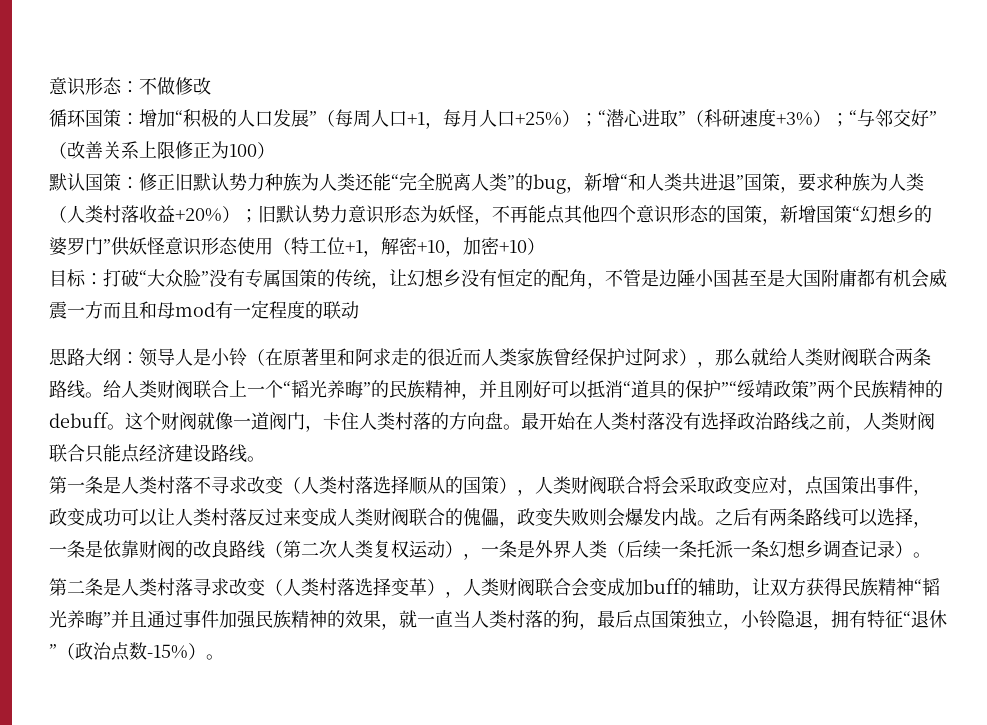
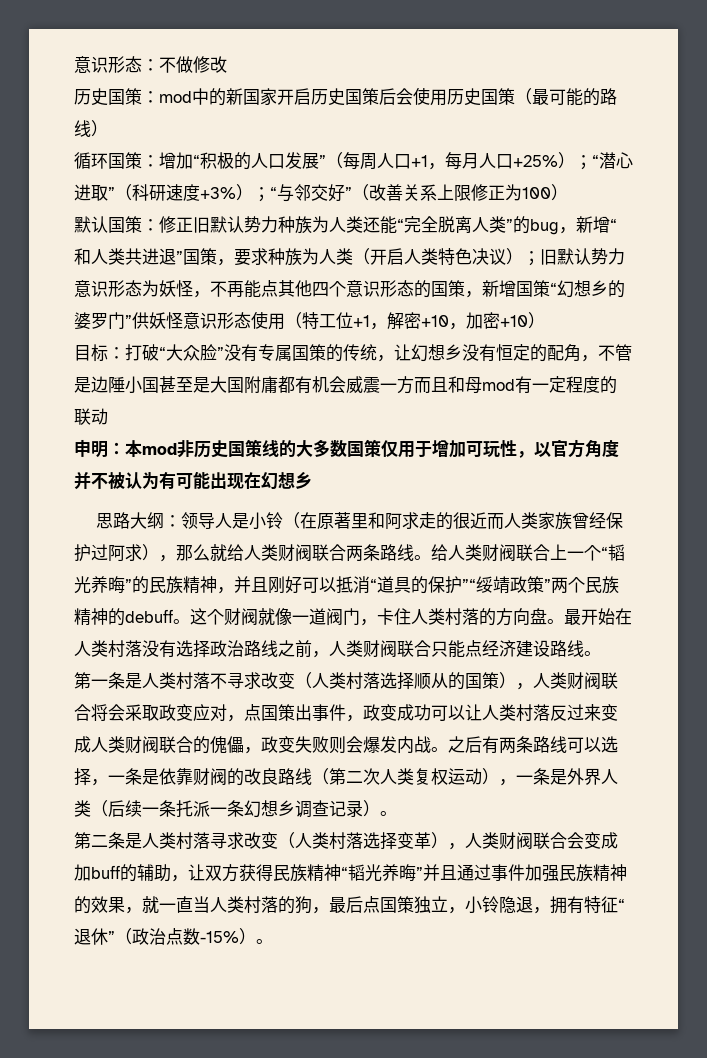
+ 历史国策：mod中的新国家开启历史国策后会使用历史国策（最可能的路线）
- 修正旧默认势力种族为人类还能“完全脱离人类”的bug，新增“和人类共进退”国策，要求种族为人类（人类村落收益+20%）；
+ 修正旧默认势力种族为人类还能“完全脱离人类”的bug，新增“和人类共进退”国策，要求种族为人类（开启人类特色决议）；
+ 申明：本mod非历史国策线的大多数国策仅用于增加可玩性，以官方角度并不被认为有可能出现在幻想乡

